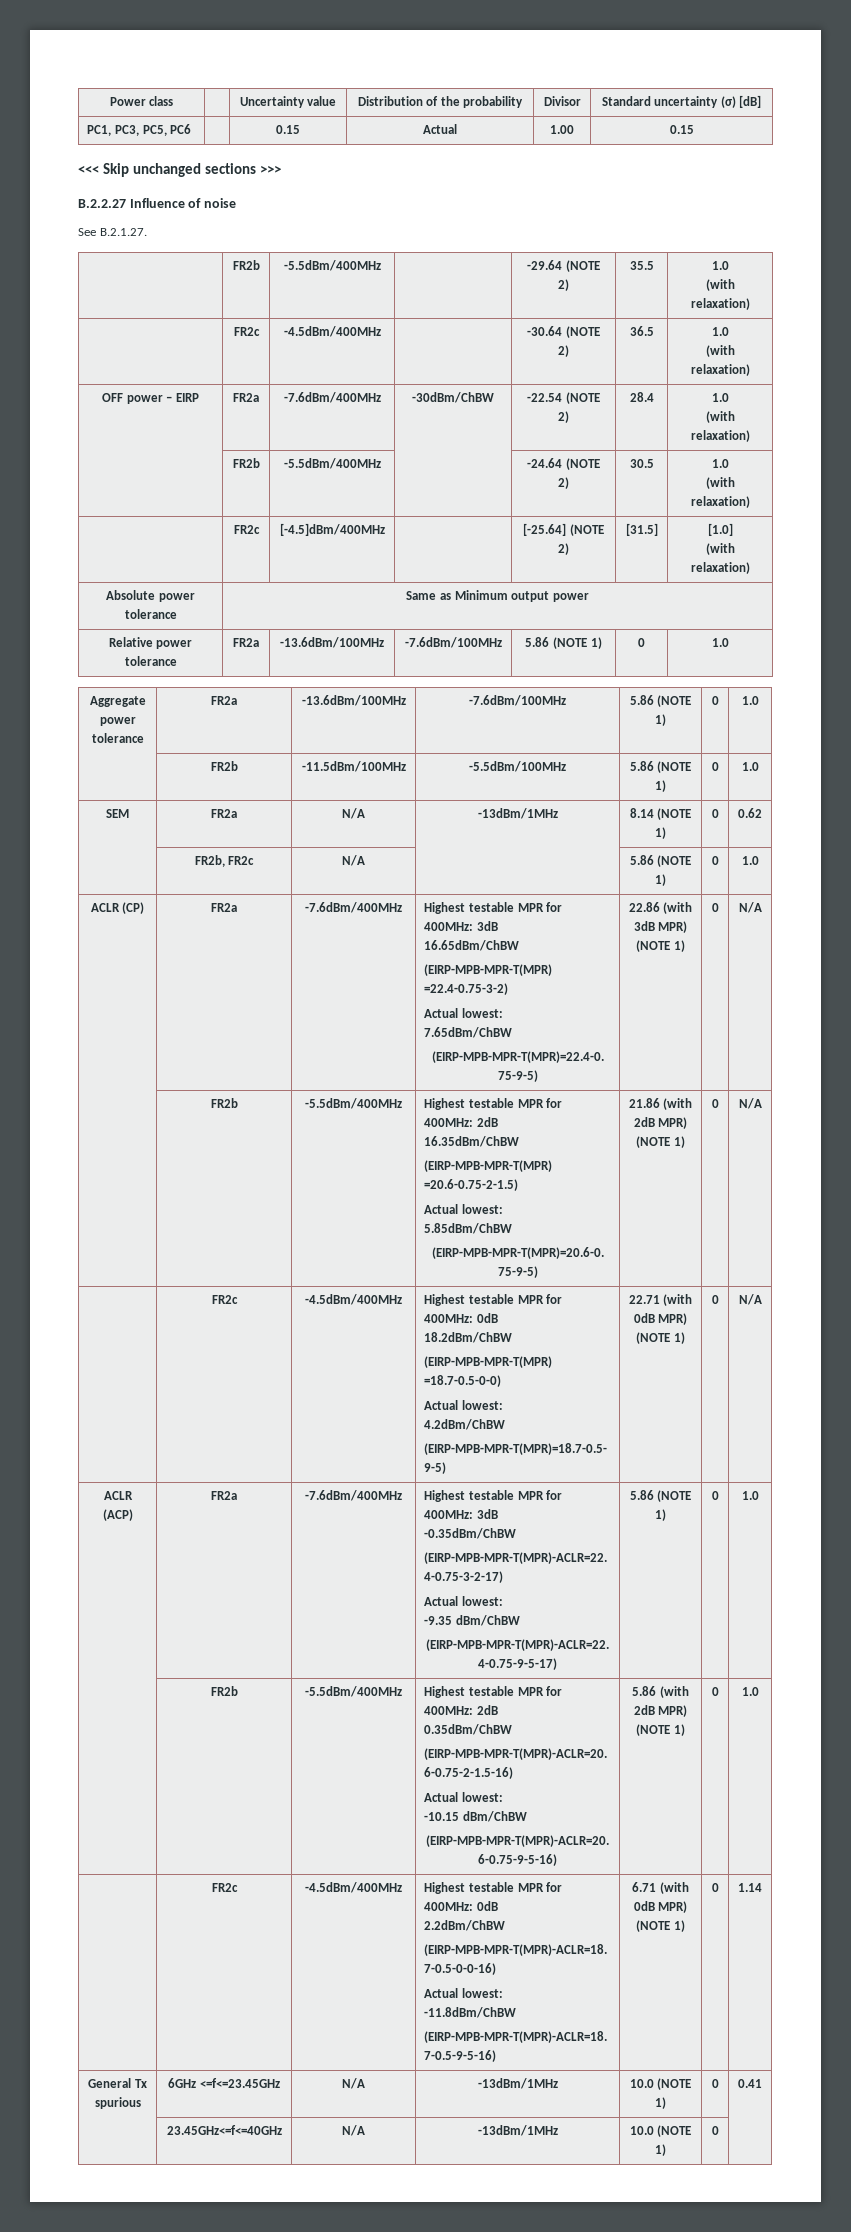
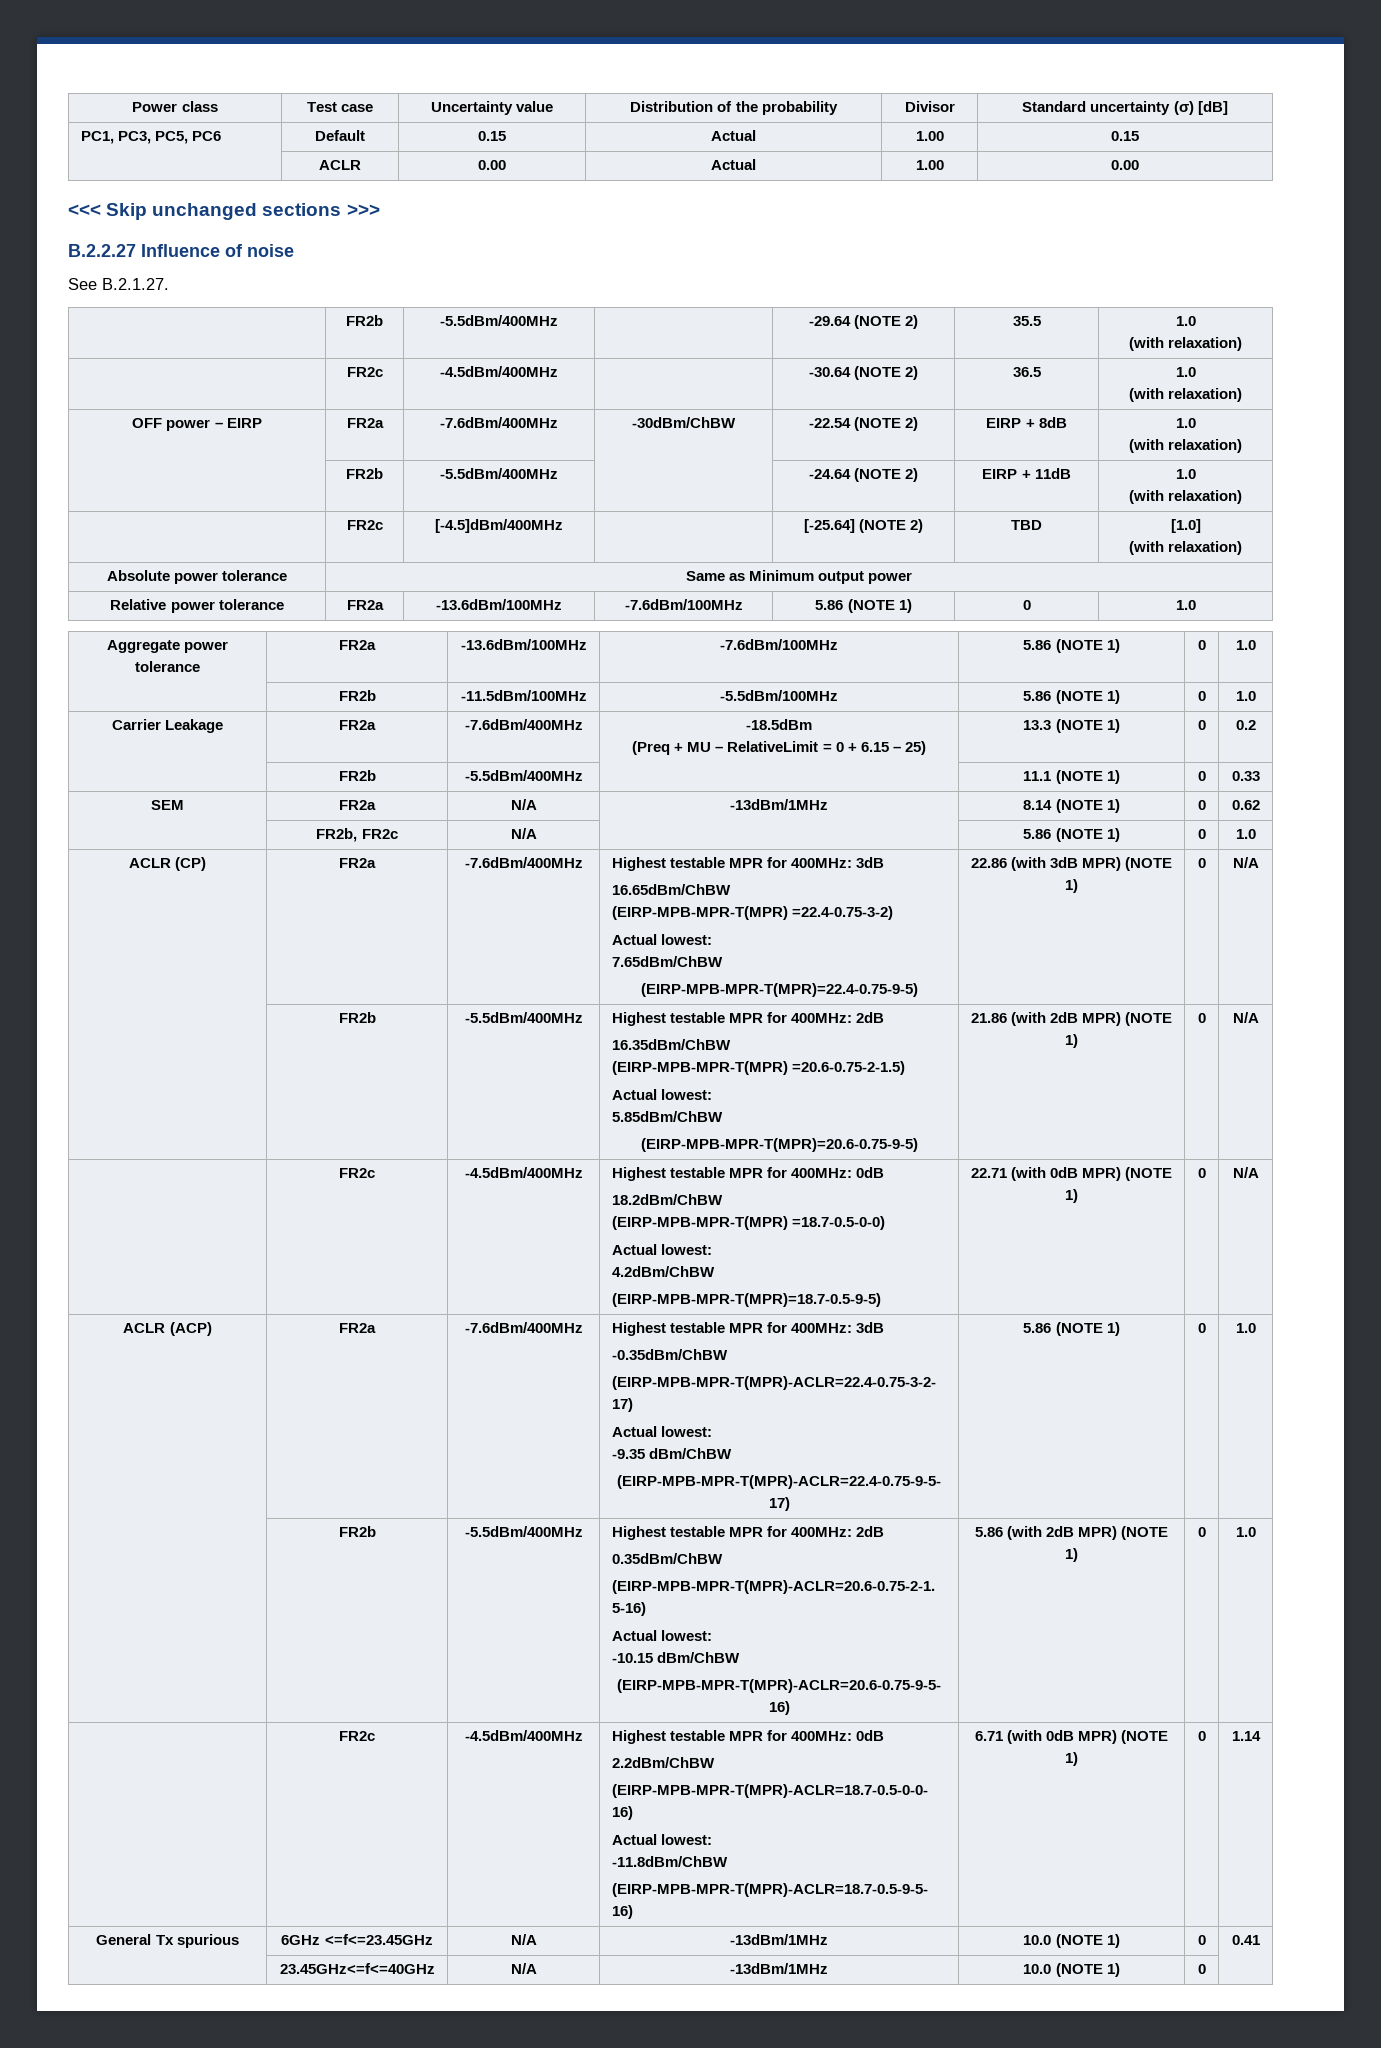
- Power class | | Uncertainty value | Distribution of the probability | Divisor | Standard uncertainty (σ) [dB]
+ Power class | Test case | Uncertainty value | Distribution of the probability | Divisor | Standard uncertainty (σ) [dB]
- PC1, PC3, PC5, PC6 | | 0.15 | Actual | 1.00 | 0.15
+ PC1, PC3, PC5, PC6 | Default | 0.15 | Actual | 1.00 | 0.15
+ | ACLR | 0.00 | Actual | 1.00 | 0.00
- OFF power – EIRP | FR2a | -7.6dBm/400MHz | -30dBm/ChBW | -22.54 (NOTE 2) | 28.4 | 1.0
+ OFF power – EIRP | FR2a | -7.6dBm/400MHz | -30dBm/ChBW | -22.54 (NOTE 2) | EIRP + 8dB | 1.0
- | FR2b | -5.5dBm/400MHz | | -24.64 (NOTE 2) | 30.5 | 1.0
+ | FR2b | -5.5dBm/400MHz | | -24.64 (NOTE 2) | EIRP + 11dB | 1.0
- | FR2c | [-4.5]dBm/400MHz | | [-25.64] (NOTE 2) | [31.5] | [1.0]
+ | FR2c | [-4.5]dBm/400MHz | | [-25.64] (NOTE 2) | TBD | [1.0]
+ Carrier Leakage | FR2a | -7.6dBm/400MHz | -18.5dBm
+ (Preq + MU – RelativeLimit = 0 + 6.15 – 25) | 13.3 (NOTE 1) | 0 | 0.2
+ | FR2b | -5.5dBm/400MHz | | 11.1 (NOTE 1) | 0 | 0.33

